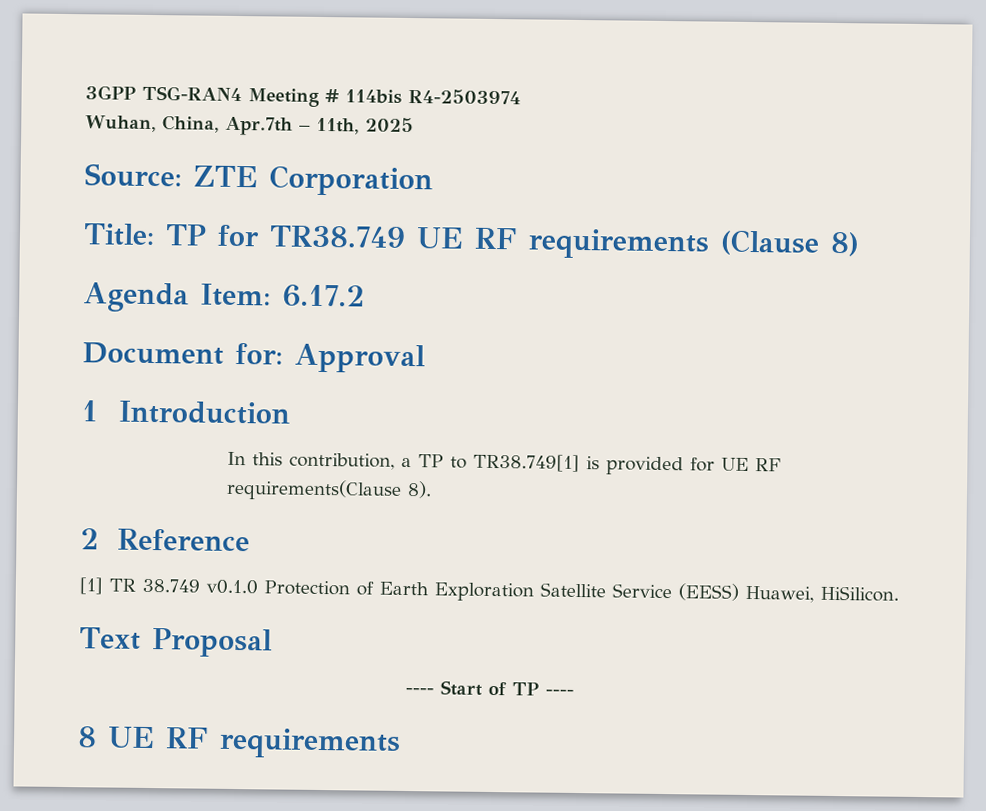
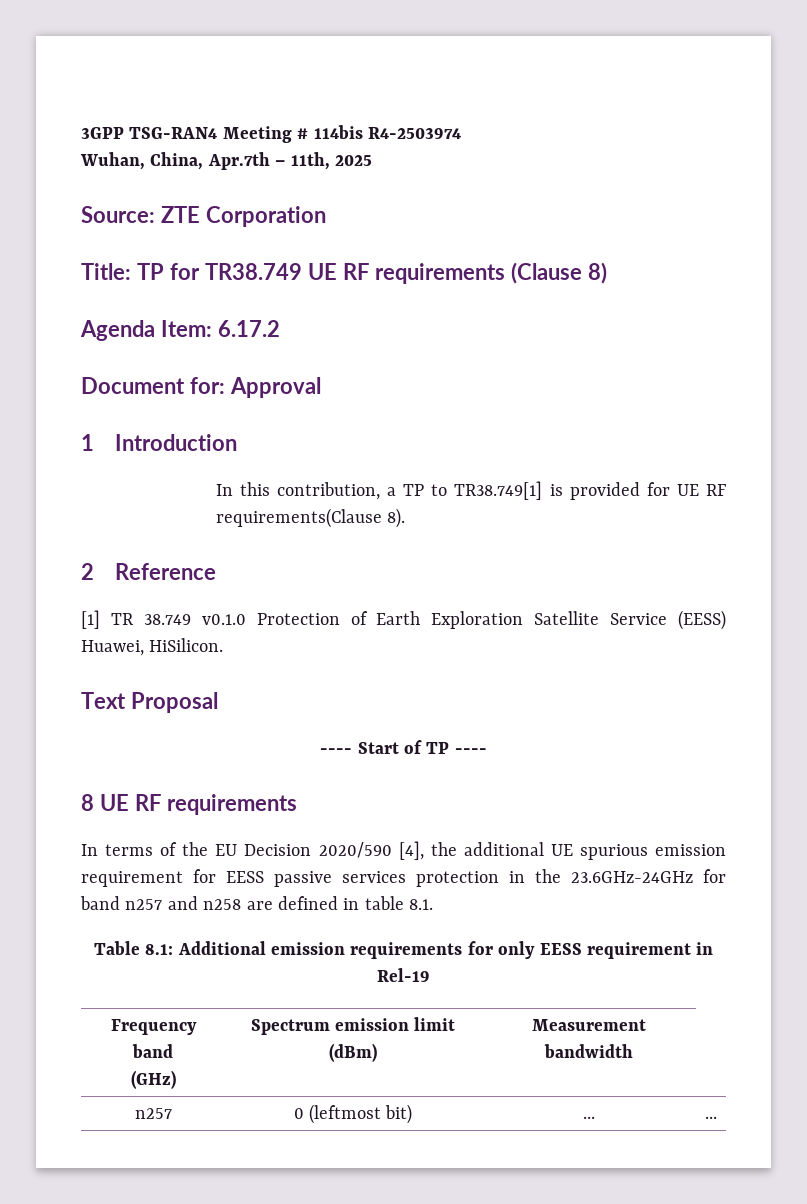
+ In terms of the EU Decision 2020/590 [4], the additional UE spurious emission requirement for EESS passive services protection in the 23.6GHz-24GHz for band n257 and n258 are defined in table 8.1.
+ Table 8.1: Additional emission requirements for only EESS requirement in Rel-19
+ Frequency band
+ (GHz) | Spectrum emission limit (dBm) | Measurement bandwidth
+ n257 | 0 (leftmost bit) | ... | ...

